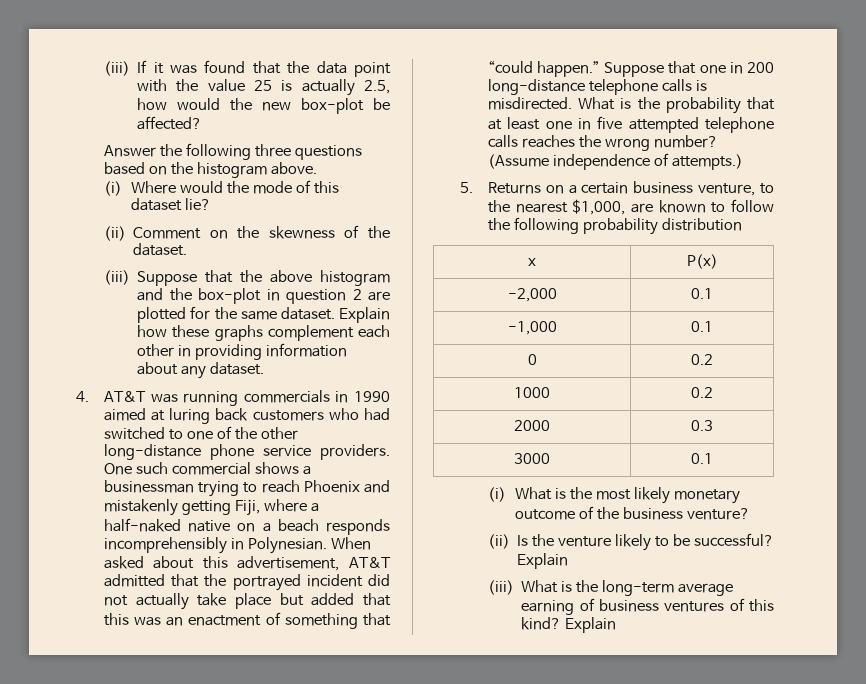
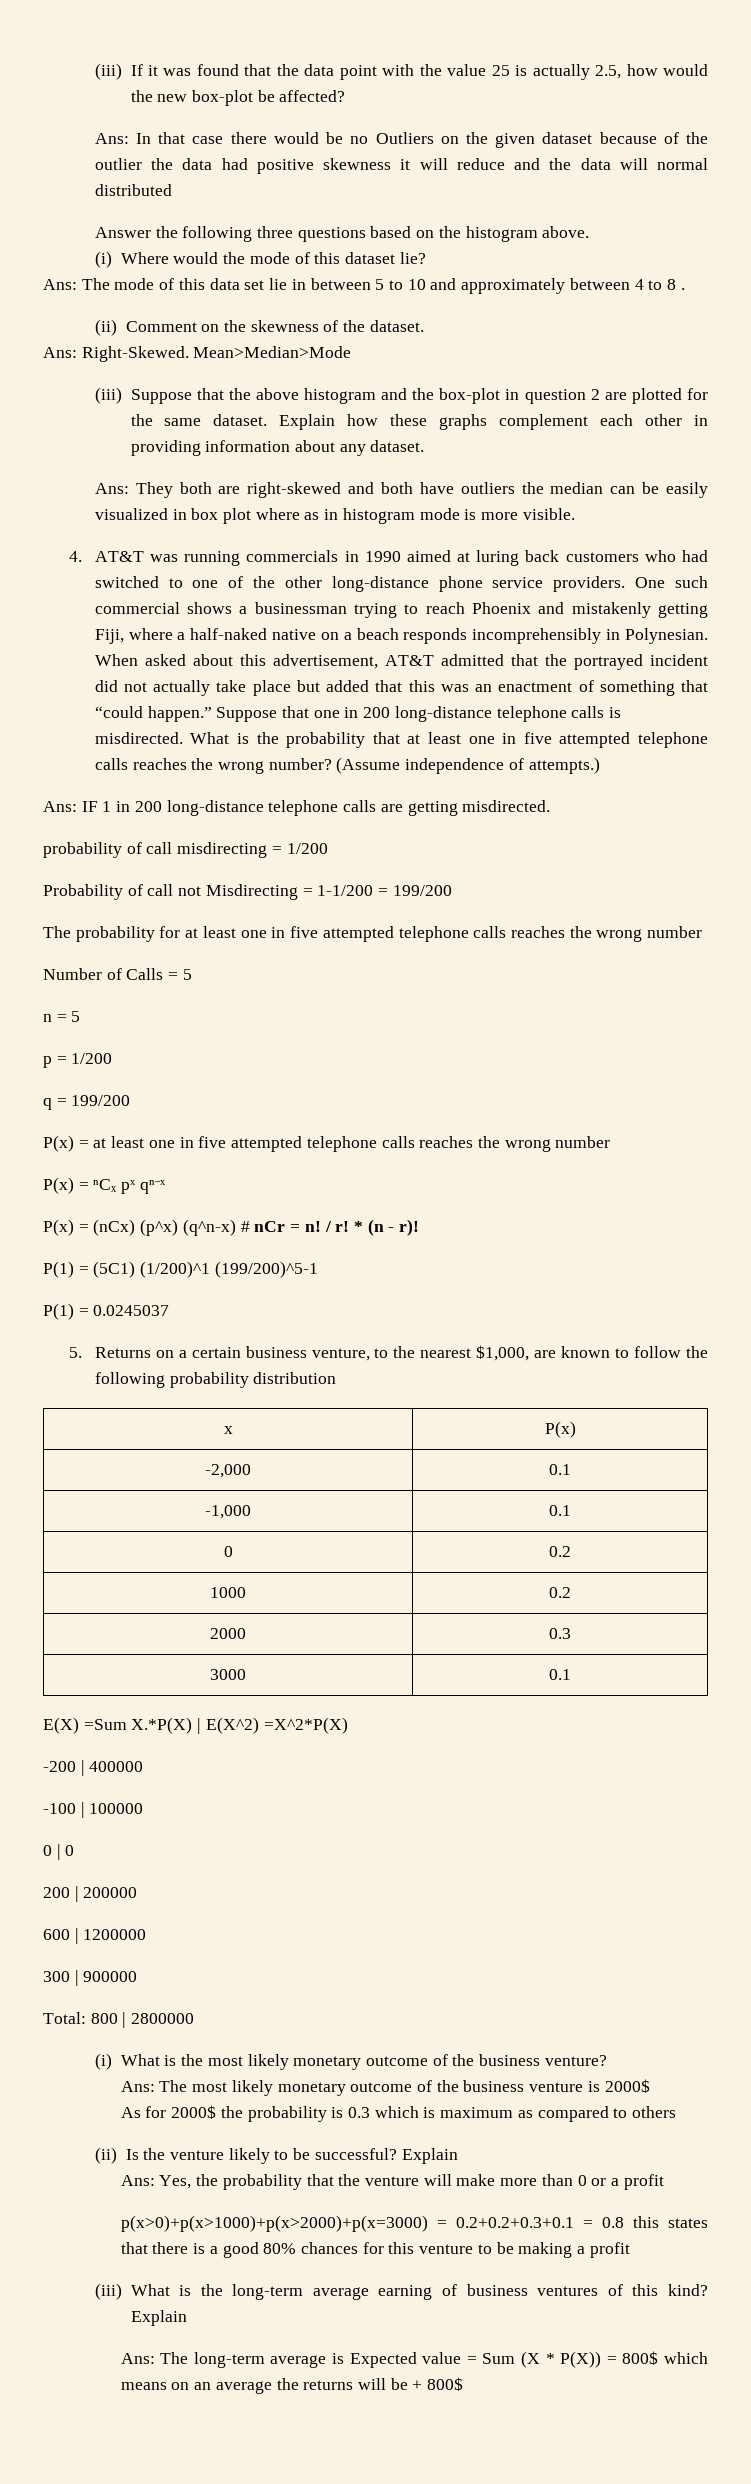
+ Ans: In that case there would be no Outliers on the given dataset because of the outlier the data had positive skewness it will reduce and the data will normal distributed
+ Ans: The mode of this data set lie in between 5 to 10 and approximately between 4 to 8 .
+ Ans: Right-Skewed. Mean>Median>Mode
+ Ans: They both are right-skewed and both have outliers the median can be easily visualized in box plot where as in histogram mode is more visible.
+ Ans: IF 1 in 200 long-distance telephone calls are getting misdirected.
+ probability of call misdirecting = 1/200
+ Probability of call not Misdirecting = 1-1/200 = 199/200
+ The probability for at least one in five attempted telephone calls reaches the wrong number
+ Number of Calls = 5
+ n = 5
+ p = 1/200
+ q = 199/200
+ P(x) = at least one in five attempted telephone calls reaches the wrong number
+ P(x) = ⁿCₓ pˣ qⁿ⁻ˣ
+ P(x) = (nCx) (p^x) (q^n-x) # nCr = n! / r! * (n - r)!
+ P(1) = (5C1) (1/200)^1 (199/200)^5-1
+ P(1) = 0.0245037
+ E(X) =Sum X.*P(X) | E(X^2) =X^2*P(X)
+ -200 | 400000
+ -100 | 100000
+ 0 | 0
+ 200 | 200000
+ 600 | 1200000
+ 300 | 900000
+ Total: 800 | 2800000
+ Ans: The most likely monetary outcome of the business venture is 2000$
+ As for 2000$ the probability is 0.3 which is maximum as compared to others
+ Ans: Yes, the probability that the venture will make more than 0 or a profit
+ p(x>0)+p(x>1000)+p(x>2000)+p(x=3000) = 0.2+0.2+0.3+0.1 = 0.8 this states that there is a good 80% chances for this venture to be making a profit
+ Ans: The long-term average is Expected value = Sum (X * P(X)) = 800$ which means on an average the returns will be + 800$

